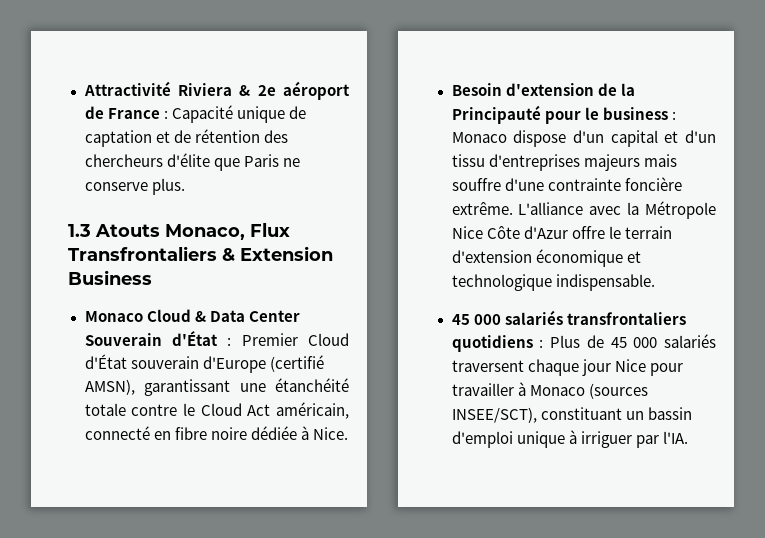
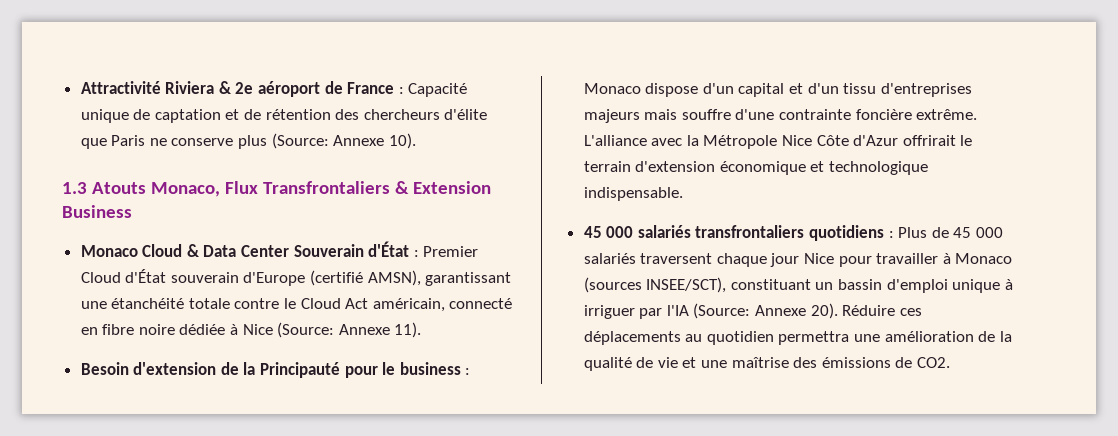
- Attractivité Riviera & 2e aéroport de France : Capacité unique de captation et de rétention des chercheurs d'élite que Paris ne conserve plus.
+ Attractivité Riviera & 2e aéroport de France : Capacité unique de captation et de rétention des chercheurs d'élite que Paris ne conserve plus (Source: Annexe 10).
- Monaco Cloud & Data Center Souverain d'État : Premier Cloud d'État souverain d'Europe (certifié AMSN), garantissant une étanchéité totale contre le Cloud Act américain, connecté en fibre noire dédiée à Nice.
+ Monaco Cloud & Data Center Souverain d'État : Premier Cloud d'État souverain d'Europe (certifié AMSN), garantissant une étanchéité totale contre le Cloud Act américain, connecté en fibre noire dédiée à Nice (Source: Annexe 11).
- L'alliance avec la Métropole Nice Côte d'Azur offre le terrain d'extension économique et technologique indispensable.
+ L'alliance avec la Métropole Nice Côte d'Azur offrirait le terrain d'extension économique et technologique indispensable.
- 45 000 salariés transfrontaliers quotidiens : Plus de 45 000 salariés traversent chaque jour Nice pour travailler à Monaco (sources INSEE/SCT), constituant un bassin d'emploi unique à irriguer par l'IA.
+ 45 000 salariés transfrontaliers quotidiens : Plus de 45 000 salariés traversent chaque jour Nice pour travailler à Monaco (sources INSEE/SCT), constituant un bassin d'emploi unique à irriguer par l'IA (Source: Annexe 20). Réduire ces déplacements au quotidien permettra une amélioration de la qualité de vie et une maîtrise des émissions de CO2.

